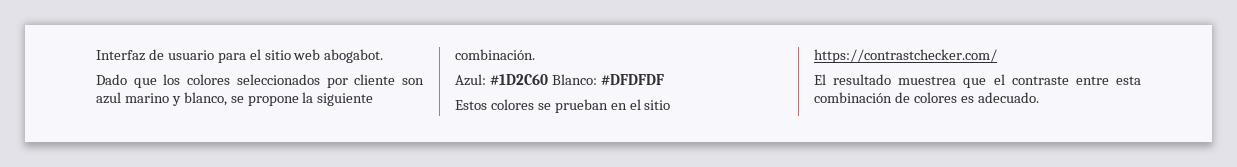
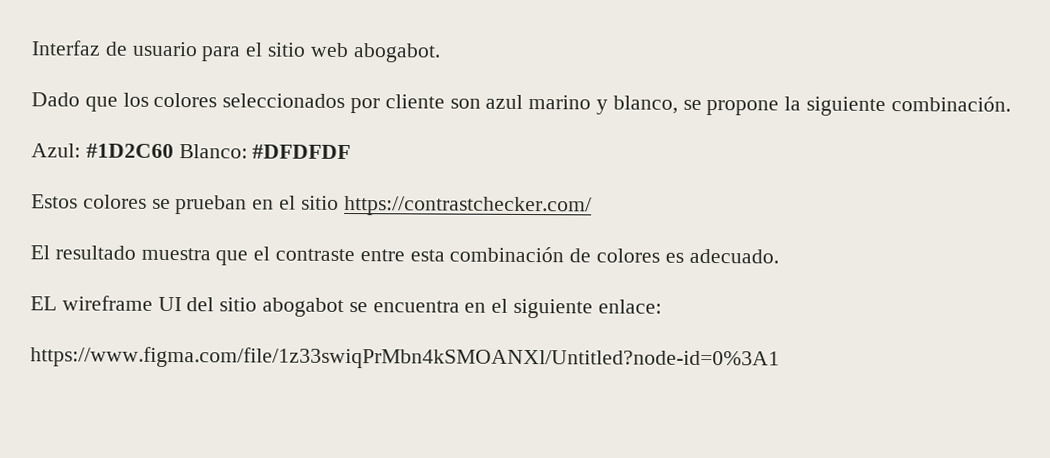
- El resultado muestrea que el contraste entre esta combinación de colores es adecuado.
+ El resultado muestra que el contraste entre esta combinación de colores es adecuado.
+ EL wireframe UI del sitio abogabot se encuentra en el siguiente enlace:
+ https://www.figma.com/file/1z33swiqPrMbn4kSMOANXl/Untitled?node-id=0%3A1

